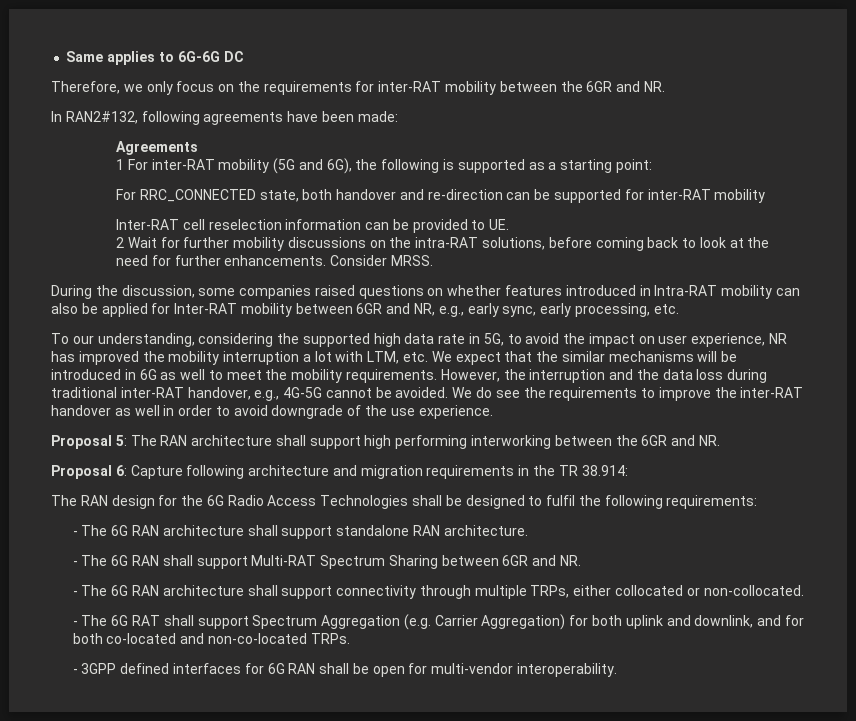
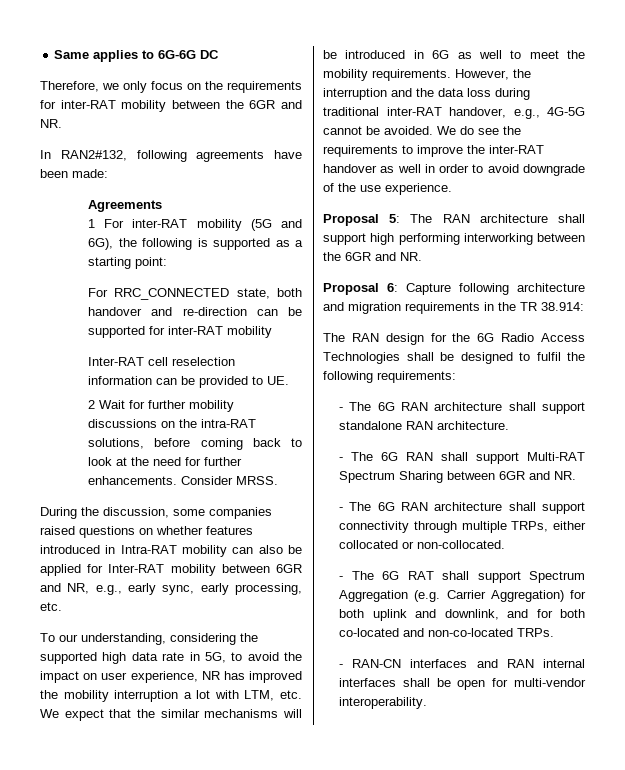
- - 3GPP defined interfaces for 6G RAN shall be open for multi-vendor interoperability.
+ - RAN-CN interfaces and RAN internal interfaces shall be open for multi-vendor interoperability.

